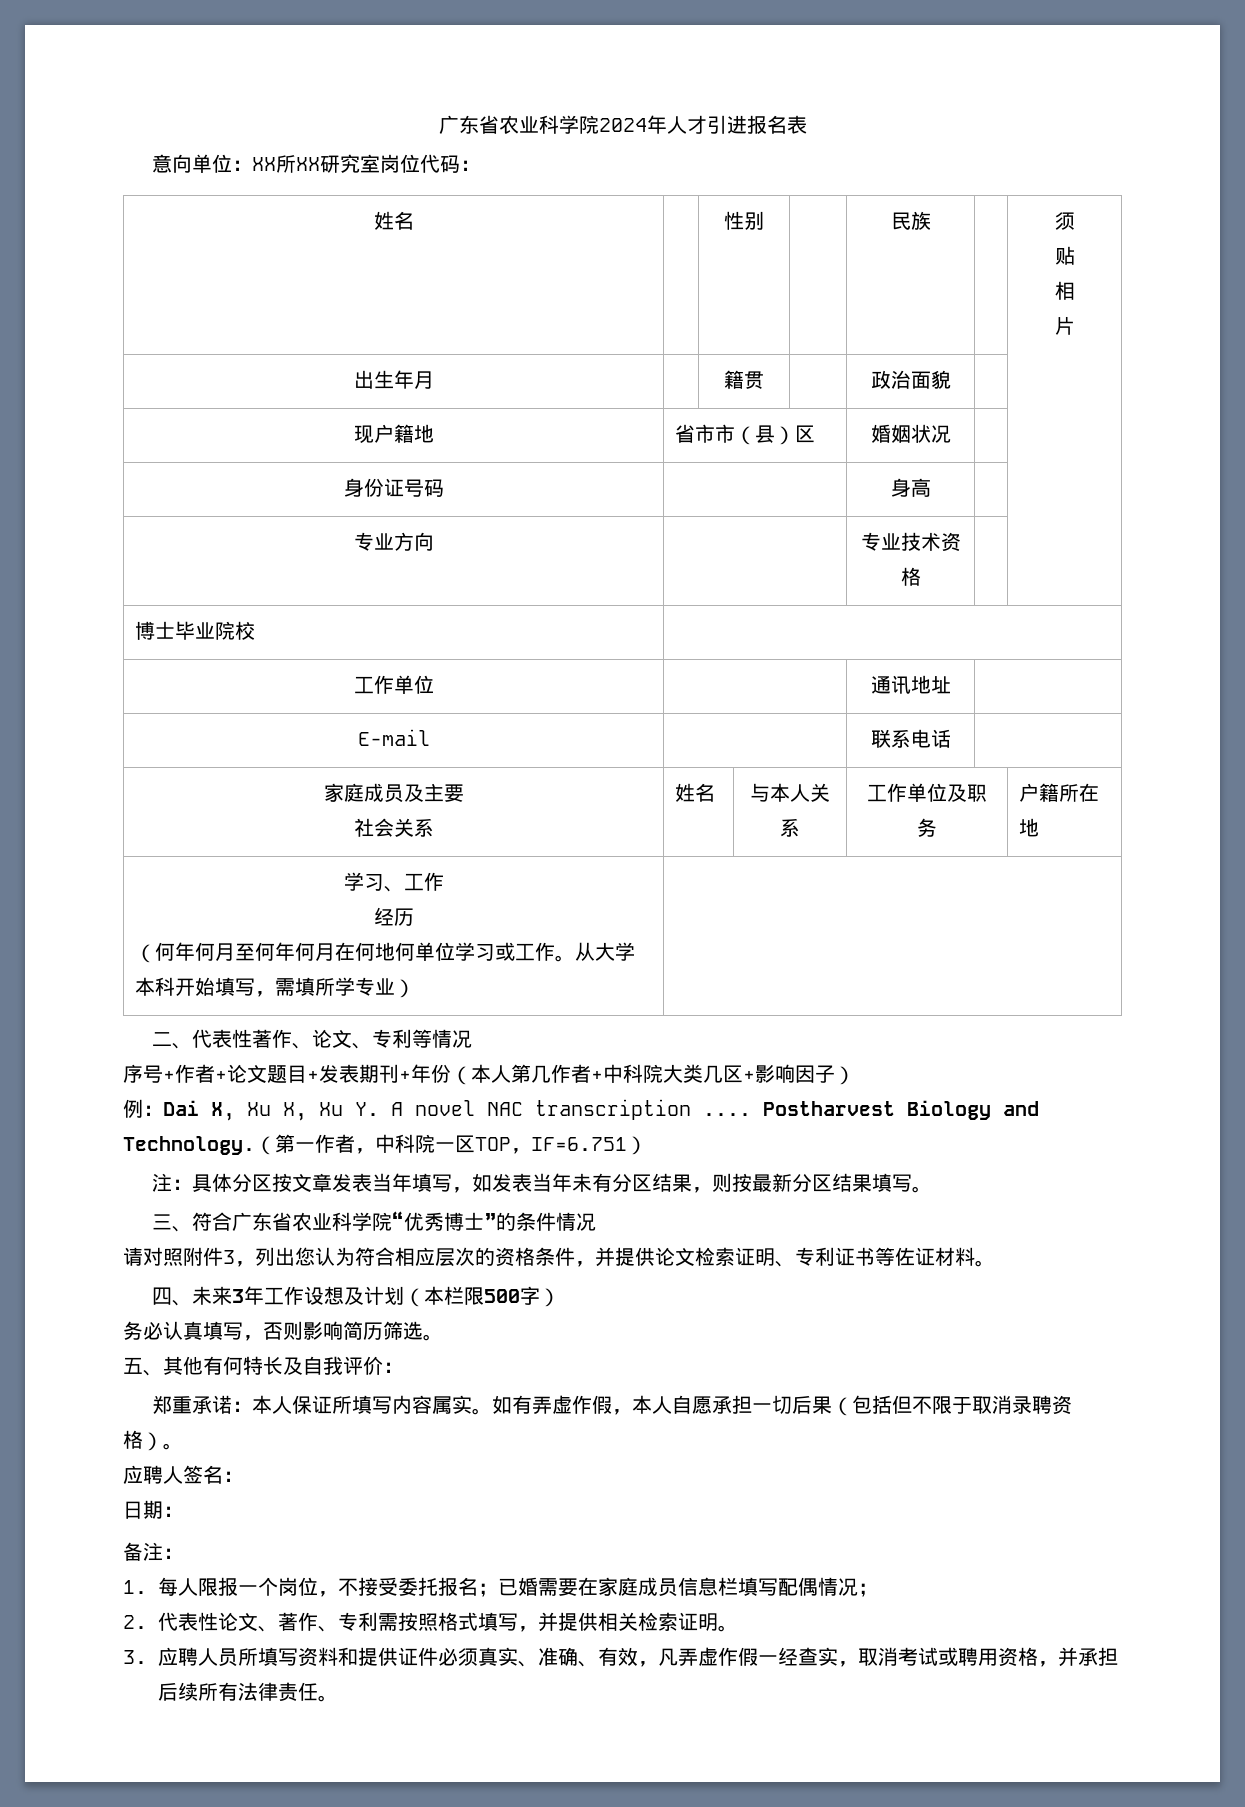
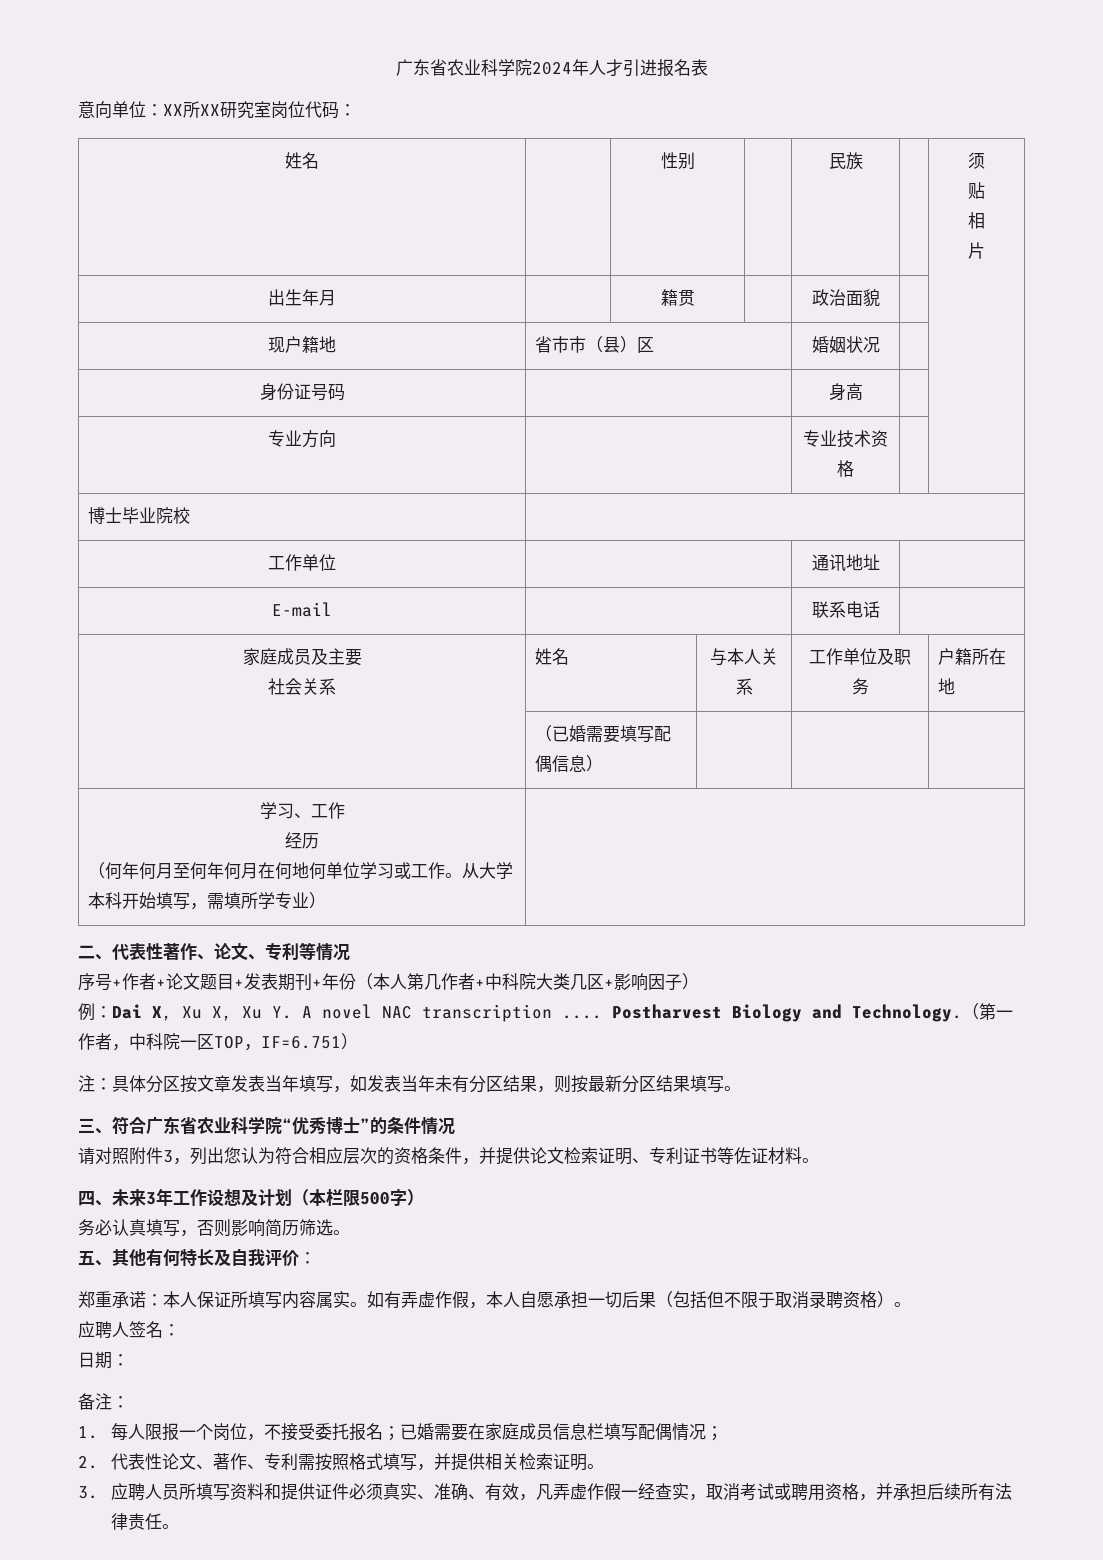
+ | （已婚需要填写配偶信息） | | |

